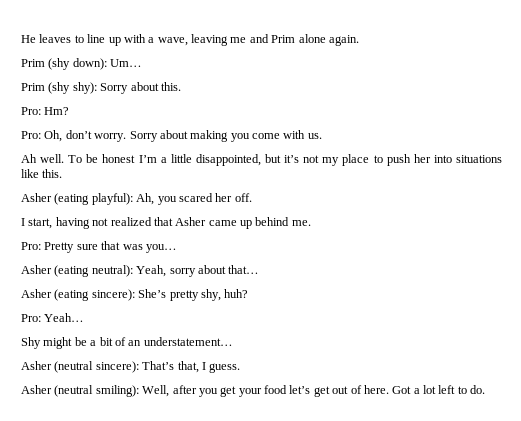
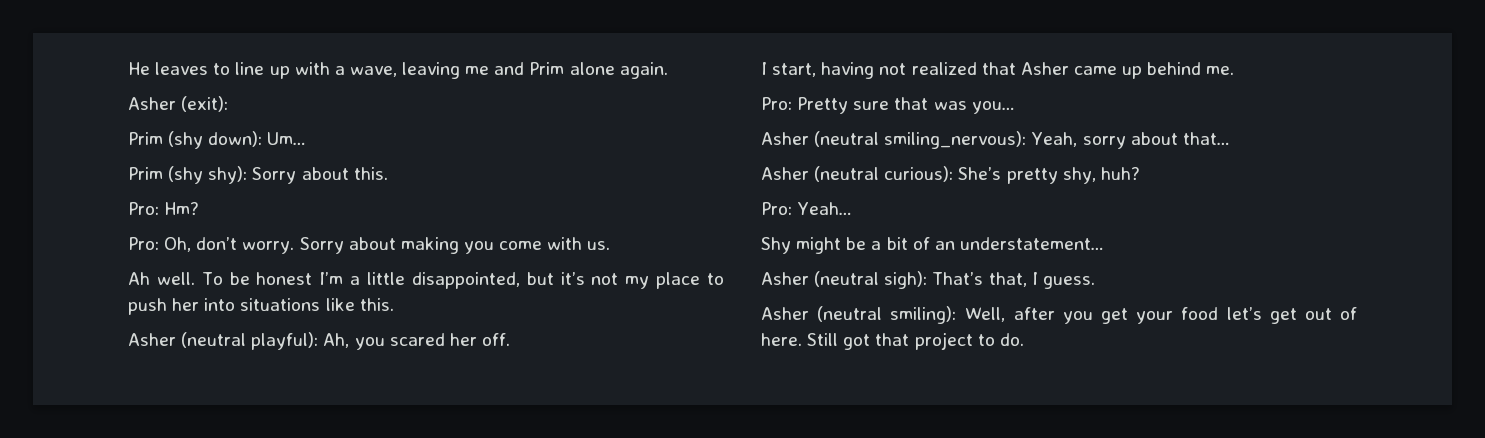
+ Asher (exit):
- Asher (eating playful): Ah, you scared her off.
+ Asher (neutral playful): Ah, you scared her off.
- Asher (eating neutral): Yeah, sorry about that…
+ Asher (neutral smiling_nervous): Yeah, sorry about that…
- Asher (eating sincere): She’s pretty shy, huh?
+ Asher (neutral curious): She’s pretty shy, huh?
- Asher (neutral sincere): That’s that, I guess.
+ Asher (neutral sigh): That’s that, I guess.
- Got a lot left to do.
+ Still got that project to do.

